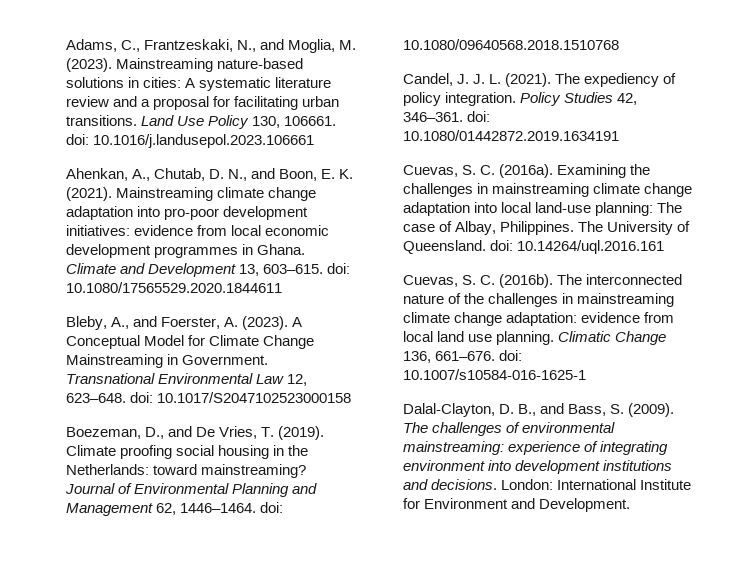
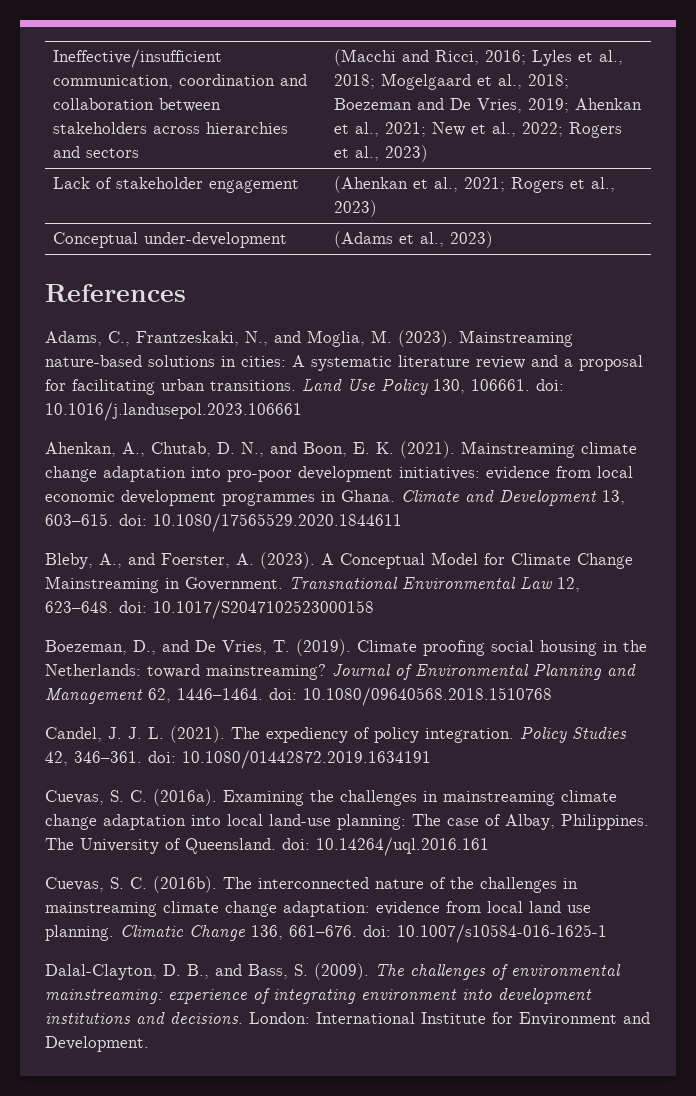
+ Ineffective/insufficient communication, coordination and collaboration between stakeholders across hierarchies and sectors | (Macchi and Ricci, 2016; Lyles et al., 2018; Mogelgaard et al., 2018; Boezeman and De Vries, 2019; Ahenkan et al., 2021; New et al., 2022; Rogers et al., 2023)
+ Lack of stakeholder engagement | (Ahenkan et al., 2021; Rogers et al., 2023)
+ Conceptual under-development | (Adams et al., 2023)
+ References

